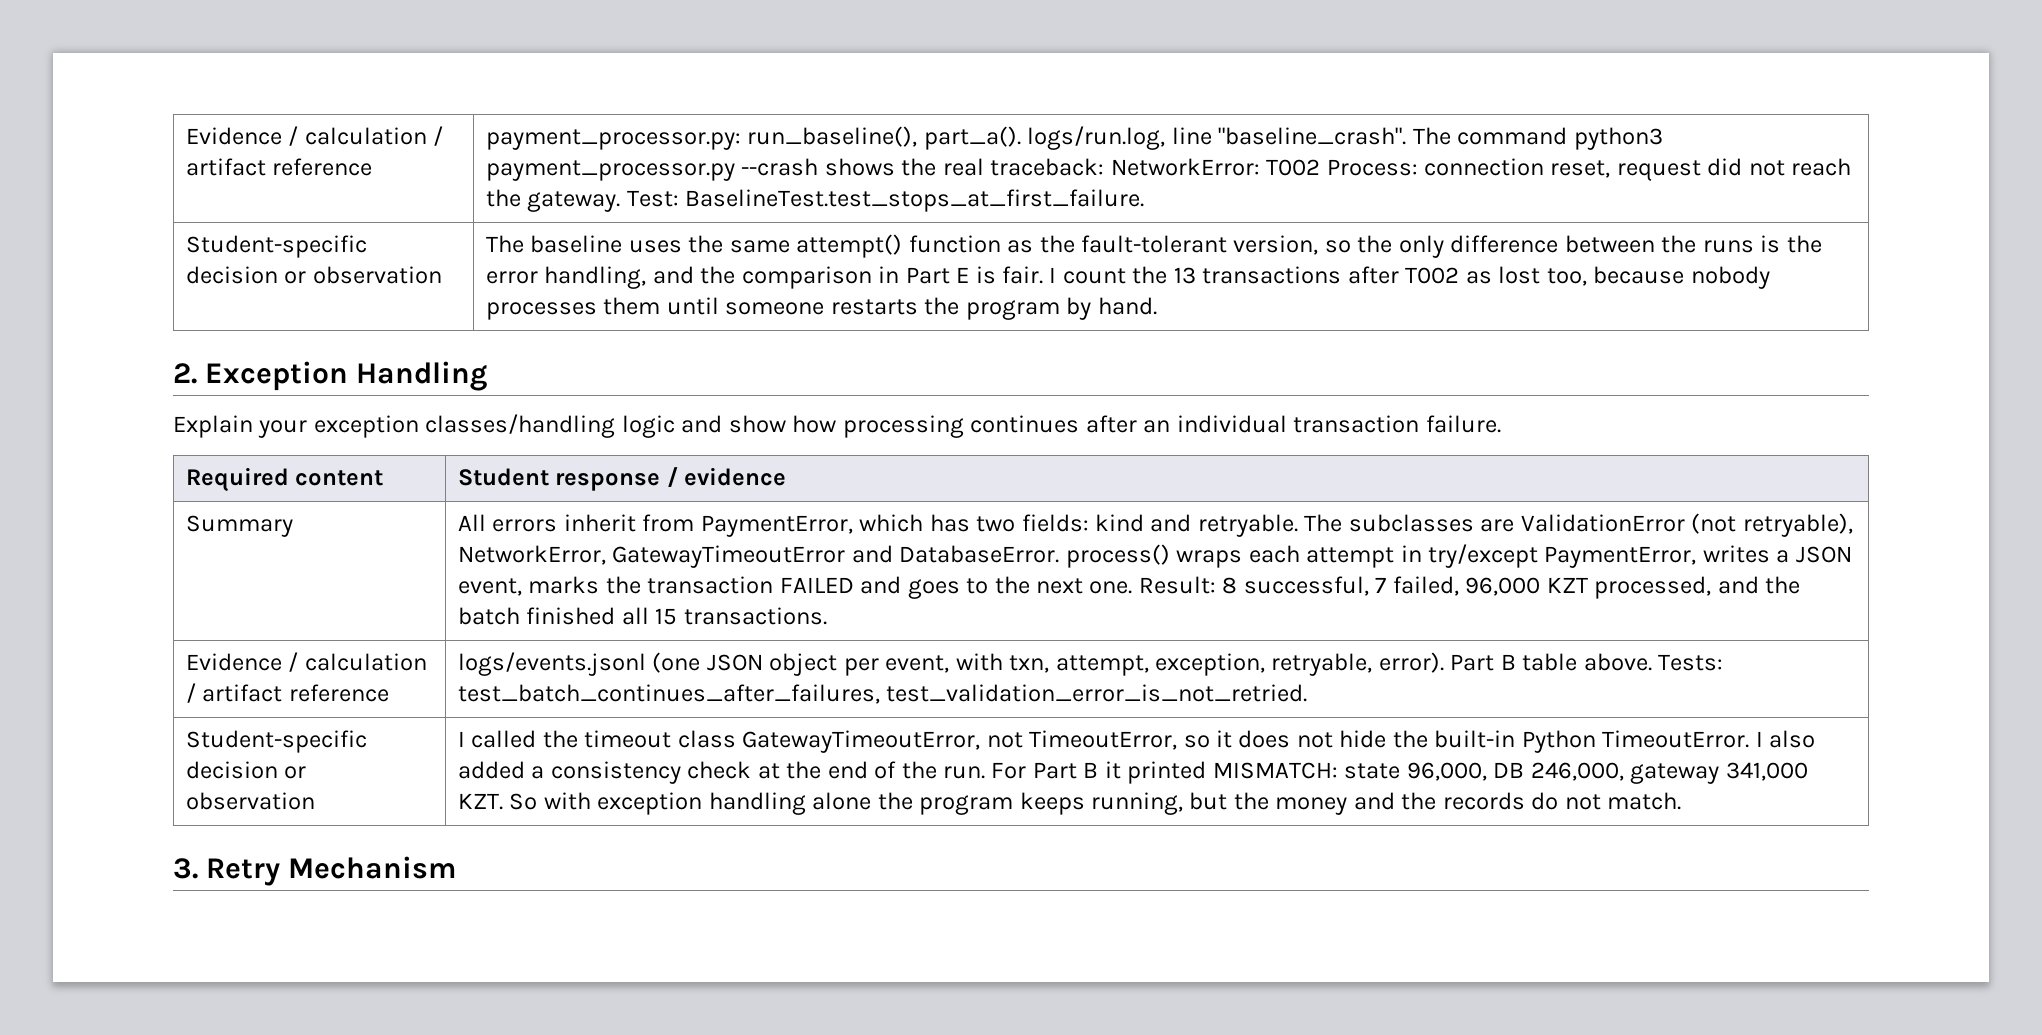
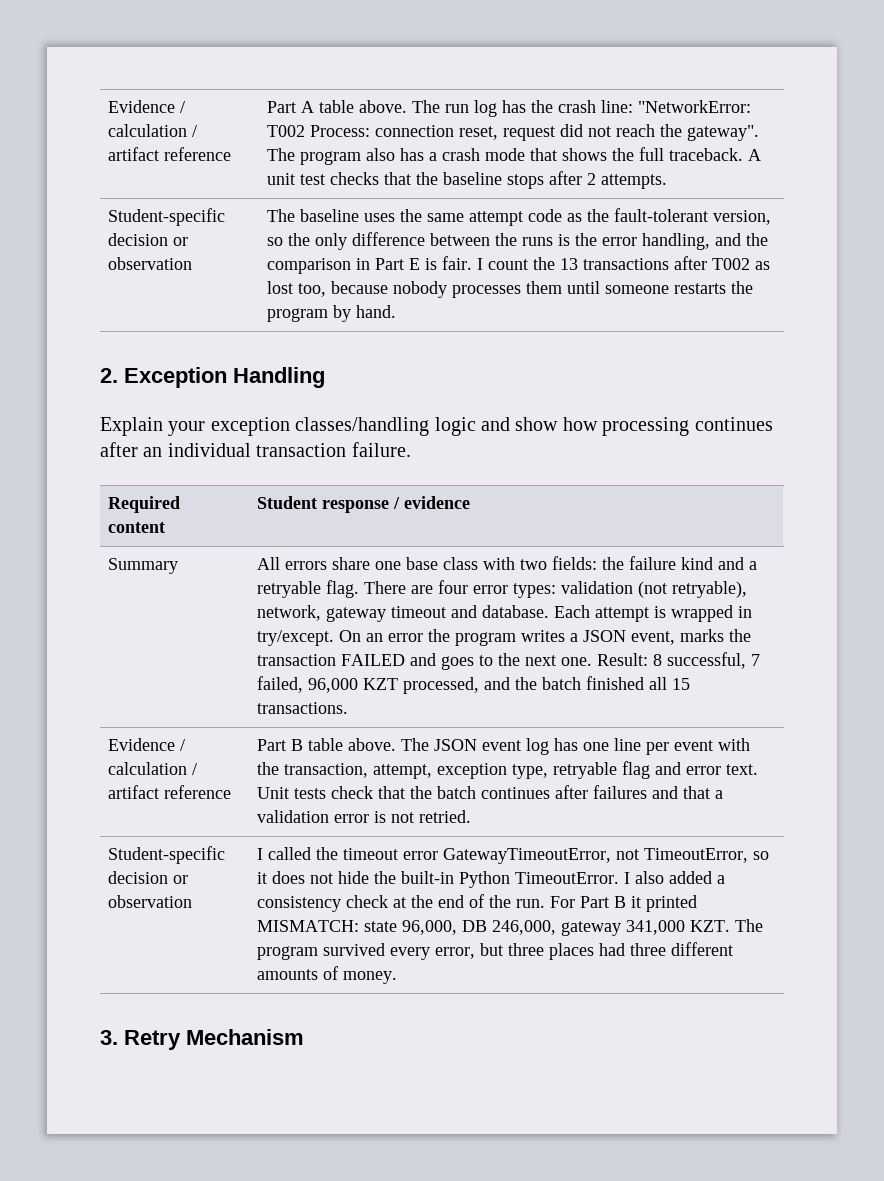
- Evidence / calculation / artifact reference | payment_processor.py: run_baseline(), part_a(). logs/run.log, line "baseline_crash". The command python3 payment_processor.py --crash shows the real traceback: NetworkError: T002 Process: connection reset, request did not reach the gateway. Test: BaselineTest.test_stops_at_first_failure.
+ Evidence / calculation / artifact reference | Part A table above. The run log has the crash line: "NetworkError: T002 Process: connection reset, request did not reach the gateway". The program also has a crash mode that shows the full traceback. A unit test checks that the baseline stops after 2 attempts.
- The baseline uses the same attempt() function as the fault-tolerant version, so the only difference between the runs is the error handling, and the comparison in Part E is fair.
+ The baseline uses the same attempt code as the fault-tolerant version, so the only difference between the runs is the error handling, and the comparison in Part E is fair.
- All errors inherit from PaymentError, which has two fields: kind and retryable. The subclasses are ValidationError (not retryable), NetworkError, GatewayTimeoutError and DatabaseError. process() wraps each attempt in try/except PaymentError, writes a JSON event, marks the transaction FAILED and goes to the next one.
+ All errors share one base class with two fields: the failure kind and a retryable flag. There are four error types: validation (not retryable), network, gateway timeout and database. Each attempt is wrapped in try/except. On an error the program writes a JSON event, marks the transaction FAILED and goes to the next one.
- logs/events.jsonl (one JSON object per event, with txn, attempt, exception, retryable, error). Part B table above. Tests: test_batch_continues_after_failures, test_validation_error_is_not_retried.
+ Part B table above. The JSON event log has one line per event with the transaction, attempt, exception type, retryable flag and error text. Unit tests check that the batch continues after failures and that a validation error is not retried.
- I called the timeout class GatewayTimeoutError, not TimeoutError, so it does not hide the built-in Python TimeoutError.
+ I called the timeout error GatewayTimeoutError, not TimeoutError, so it does not hide the built-in Python TimeoutError.
- For Part B it printed MISMATCH: state 96,000, DB 246,000, gateway 341,000 KZT. So with exception handling alone the program keeps running, but the money and the records do not match.
+ For Part B it printed MISMATCH: state 96,000, DB 246,000, gateway 341,000 KZT. The program survived every error, but three places had three different amounts of money.

